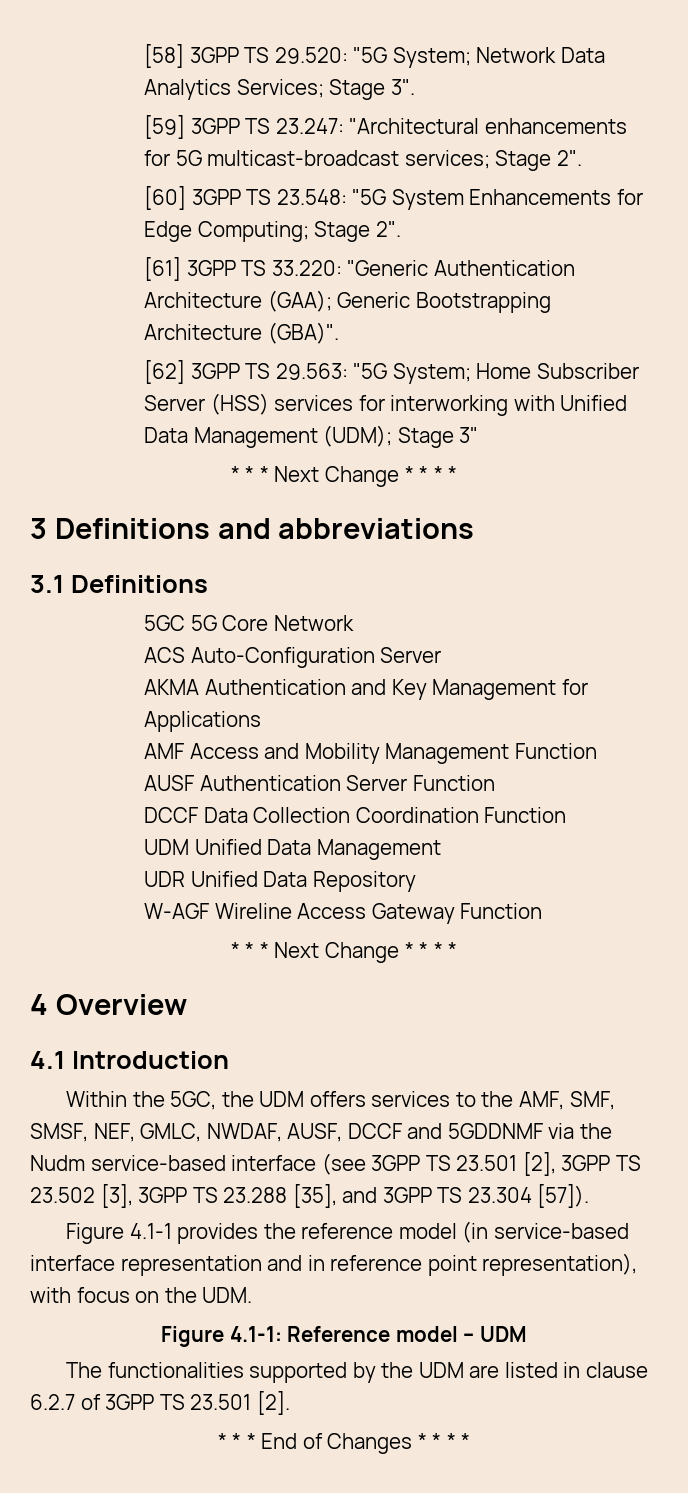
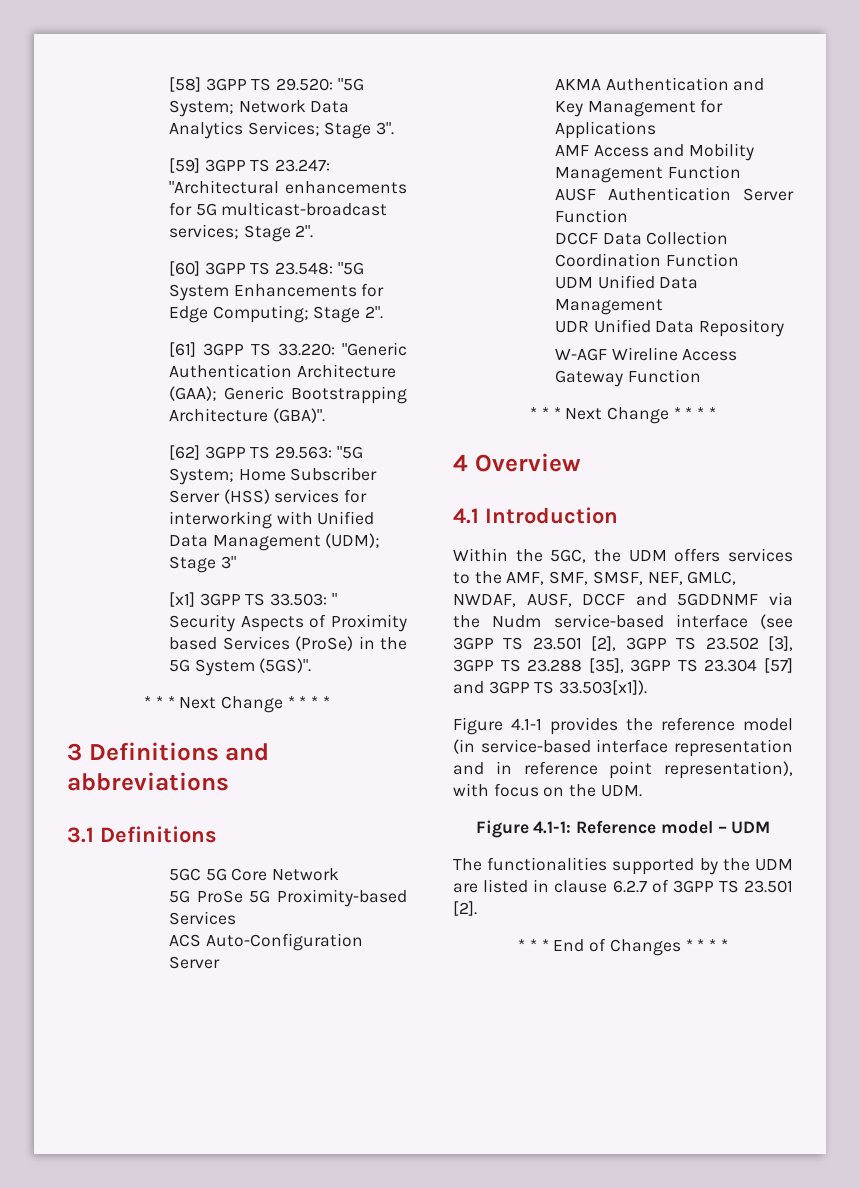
+ [x1] 3GPP TS 33.503: " Security Aspects of Proximity based Services (ProSe) in the 5G System (5GS)".
+ 5G ProSe 5G Proximity-based Services
- Within the 5GC, the UDM offers services to the AMF, SMF, SMSF, NEF, GMLC, NWDAF, AUSF, DCCF and 5GDDNMF via the Nudm service-based interface (see 3GPP TS 23.501 [2], 3GPP TS 23.502 [3], 3GPP TS 23.288 [35], and 3GPP TS 23.304 [57]).
+ Within the 5GC, the UDM offers services to the AMF, SMF, SMSF, NEF, GMLC, NWDAF, AUSF, DCCF and 5GDDNMF via the Nudm service-based interface (see 3GPP TS 23.501 [2], 3GPP TS 23.502 [3], 3GPP TS 23.288 [35], 3GPP TS 23.304 [57] and 3GPP TS 33.503[x1]).

